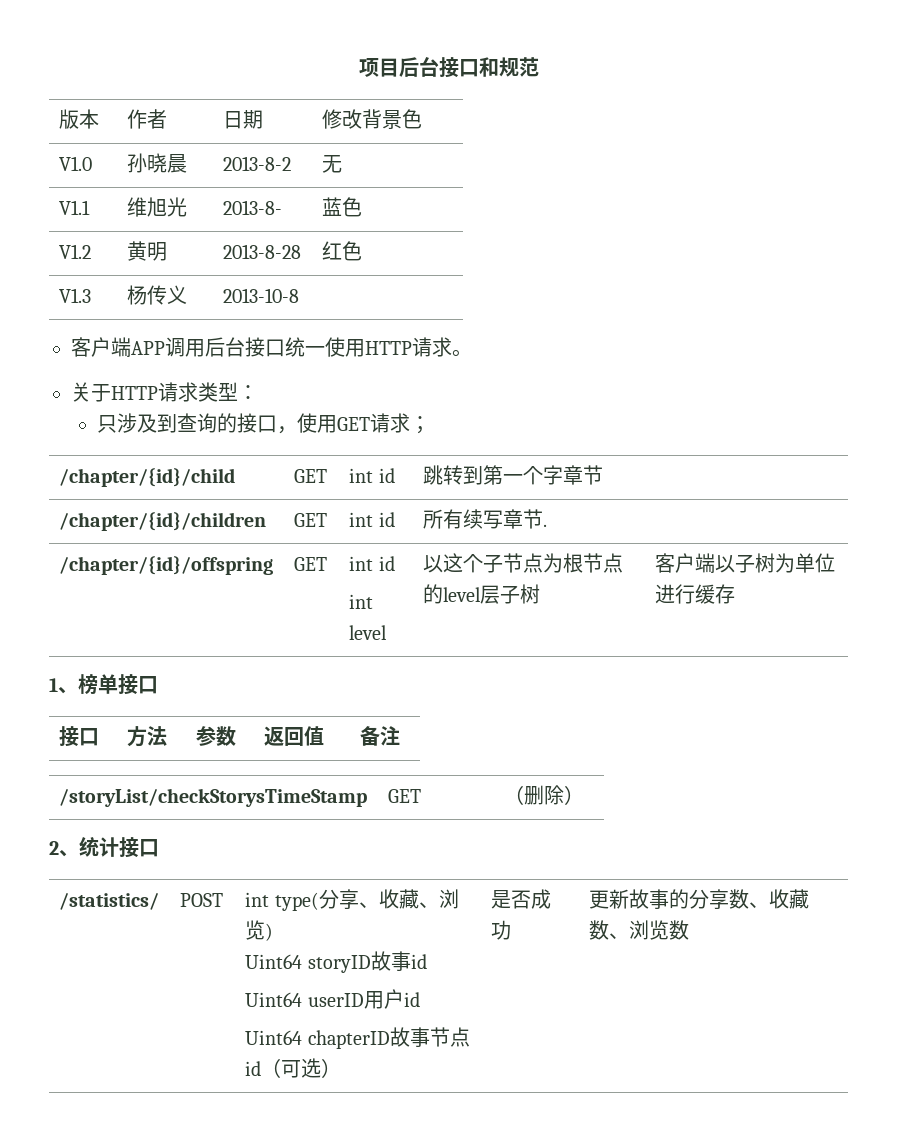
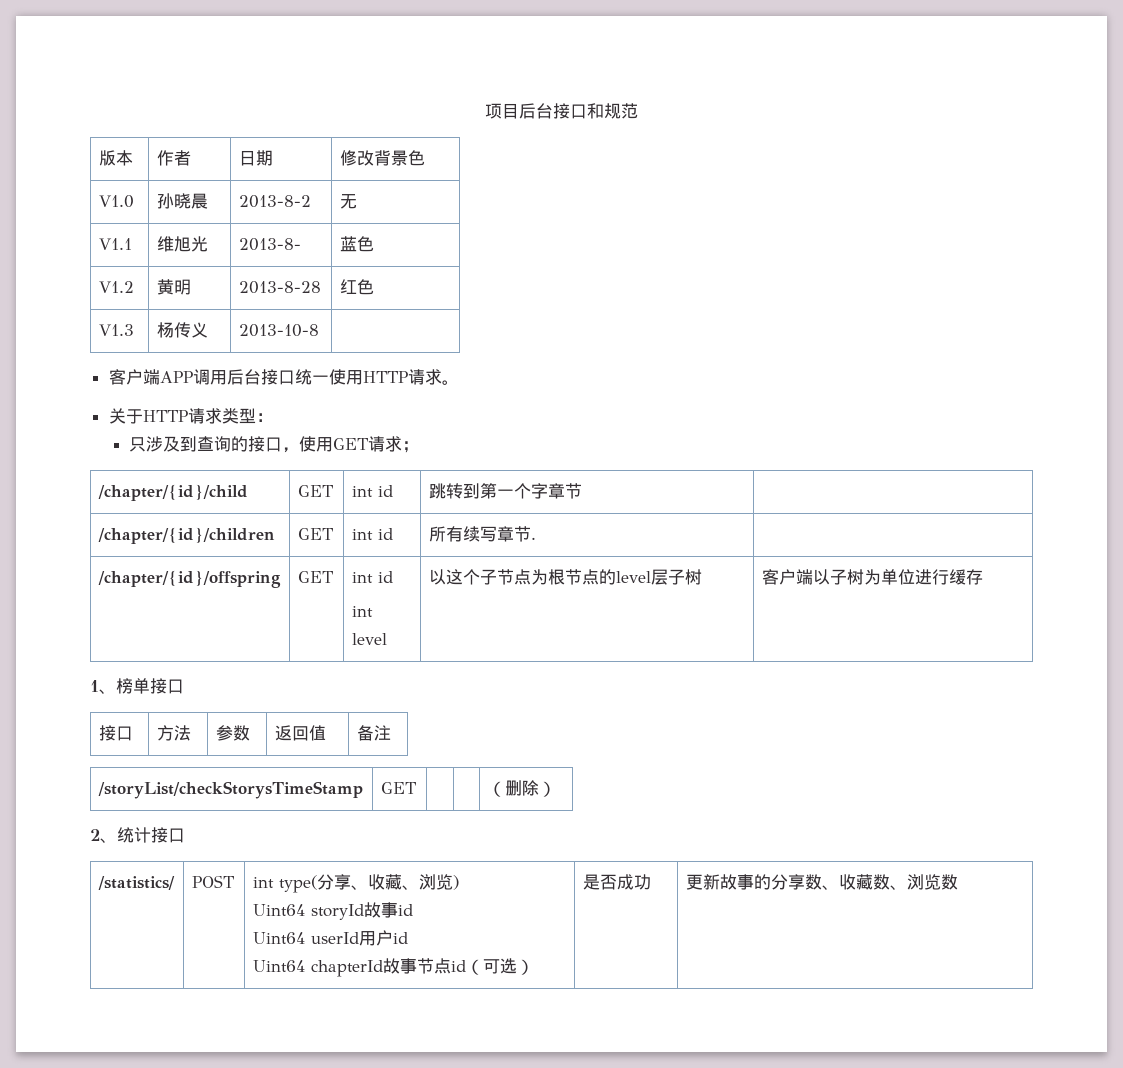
  /statistics/ | POST | int type(分享、收藏、浏览)
- Uint64 storyID故事id
- Uint64 userID用户id
- Uint64 chapterID故事节点id（可选） | 是否成功 | 更新故事的分享数、收藏数、浏览数
+ Uint64 storyId故事id
+ Uint64 userId用户id
+ Uint64 chapterId故事节点id（可选） | 是否成功 | 更新故事的分享数、收藏数、浏览数

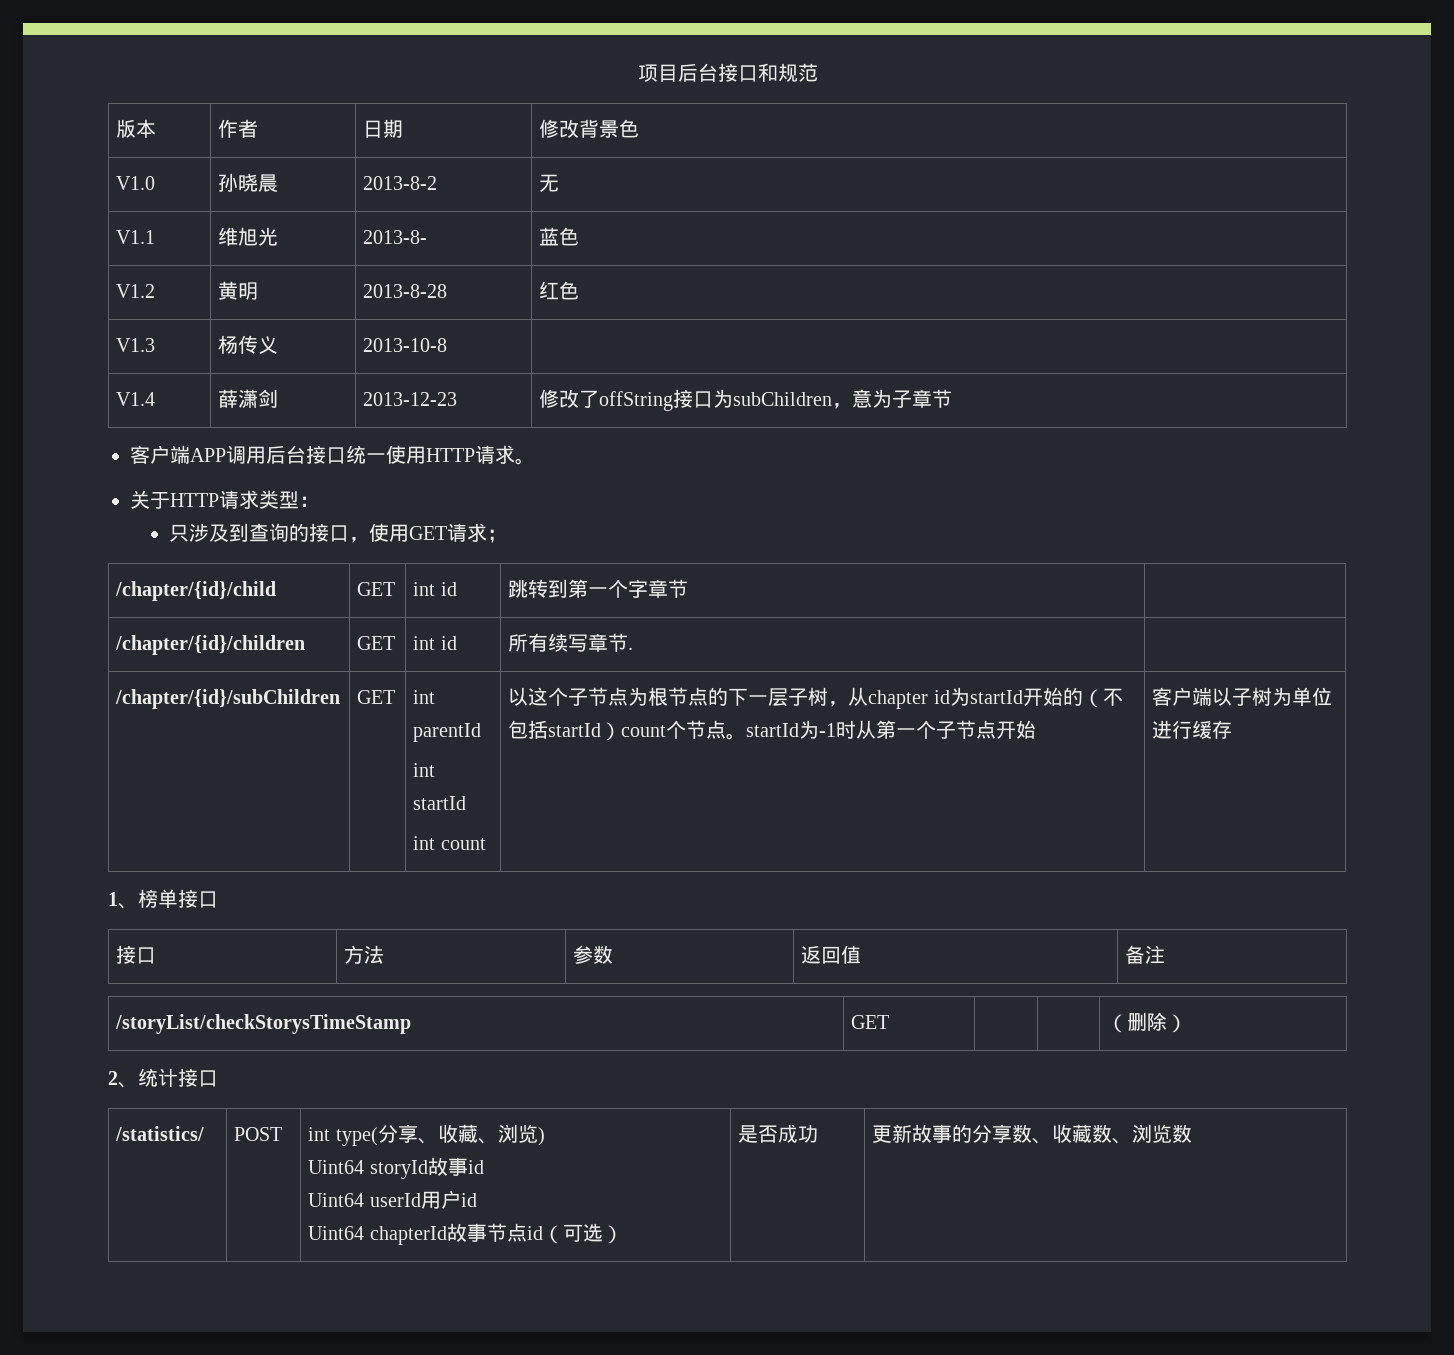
+ V1.4 | 薛潇剑 | 2013-12-23 | 修改了offString接口为subChildren，意为子章节
- /chapter/{id}/offspring | GET | int id
- int level
+ /chapter/{id}/subChildren | GET | int parentId
+ int startId
+ int count
- 以这个子节点为根节点的level层子树
+ 以这个子节点为根节点的下一层子树，从chapter id为startId开始的（不包括startId）count个节点。startId为-1时从第一个子节点开始

